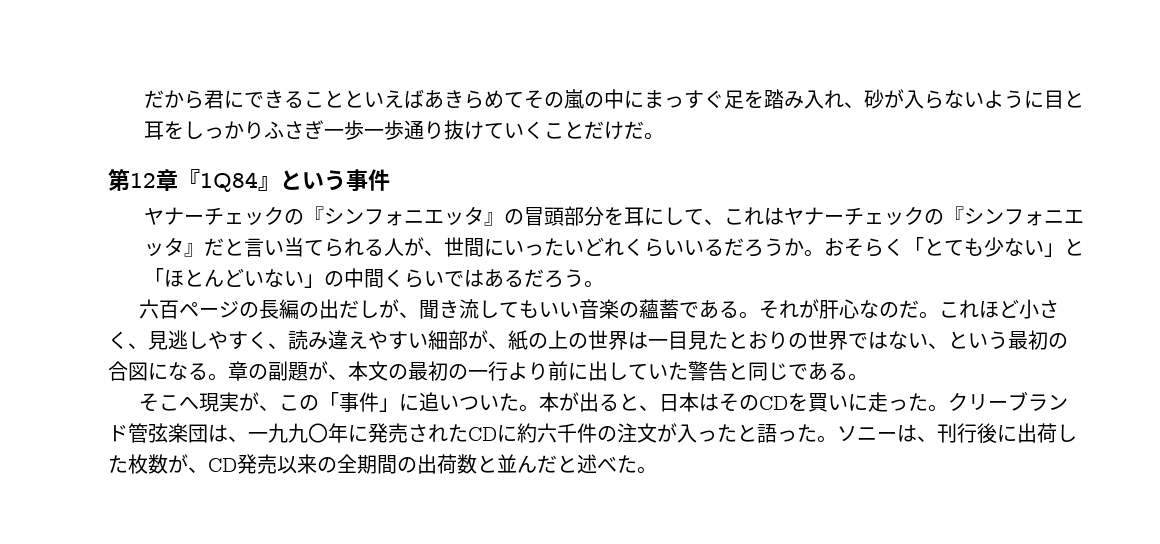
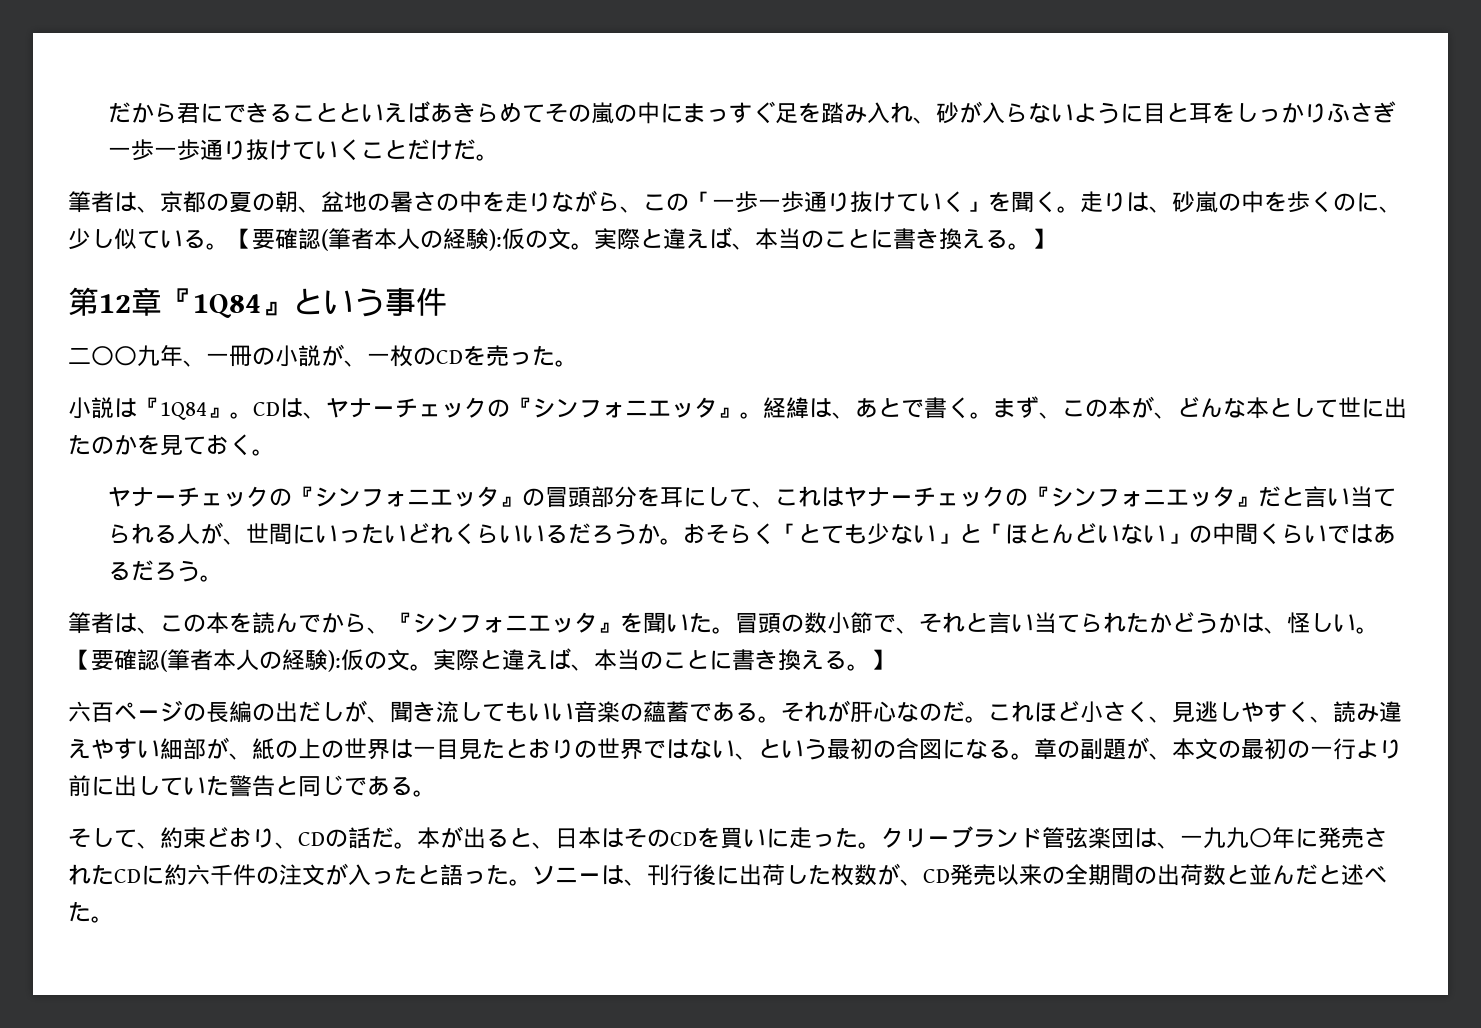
+ 筆者は、京都の夏の朝、盆地の暑さの中を走りながら、この「一歩一歩通り抜けていく」を聞く。走りは、砂嵐の中を歩くのに、少し似ている。【要確認(筆者本人の経験):仮の文。実際と違えば、本当のことに書き換える。】
+ 二〇〇九年、一冊の小説が、一枚のCDを売った。
+ 小説は『1Q84』。CDは、ヤナーチェックの『シンフォニエッタ』。経緯は、あとで書く。まず、この本が、どんな本として世に出たのかを見ておく。
+ 筆者は、この本を読んでから、『シンフォニエッタ』を聞いた。冒頭の数小節で、それと言い当てられたかどうかは、怪しい。【要確認(筆者本人の経験):仮の文。実際と違えば、本当のことに書き換える。】
- そこへ現実が、この「事件」に追いついた。
+ そして、約束どおり、CDの話だ。

